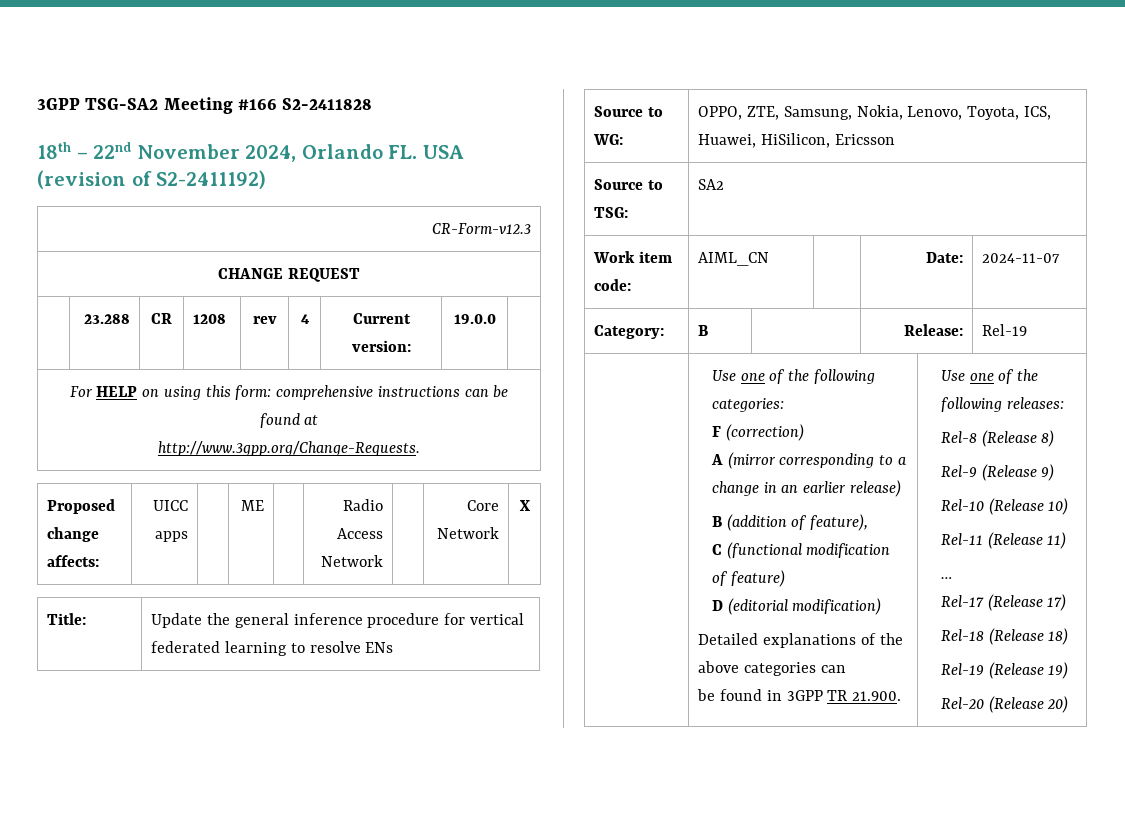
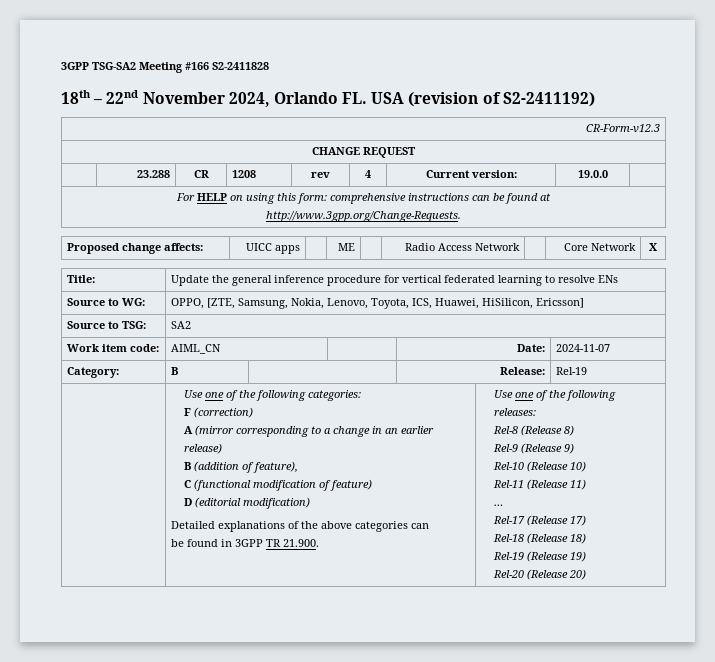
- Source to WG: | OPPO, ZTE, Samsung, Nokia, Lenovo, Toyota, ICS, Huawei, HiSilicon, Ericsson
+ Source to WG: | OPPO, [ZTE, Samsung, Nokia, Lenovo, Toyota, ICS, Huawei, HiSilicon, Ericsson]

